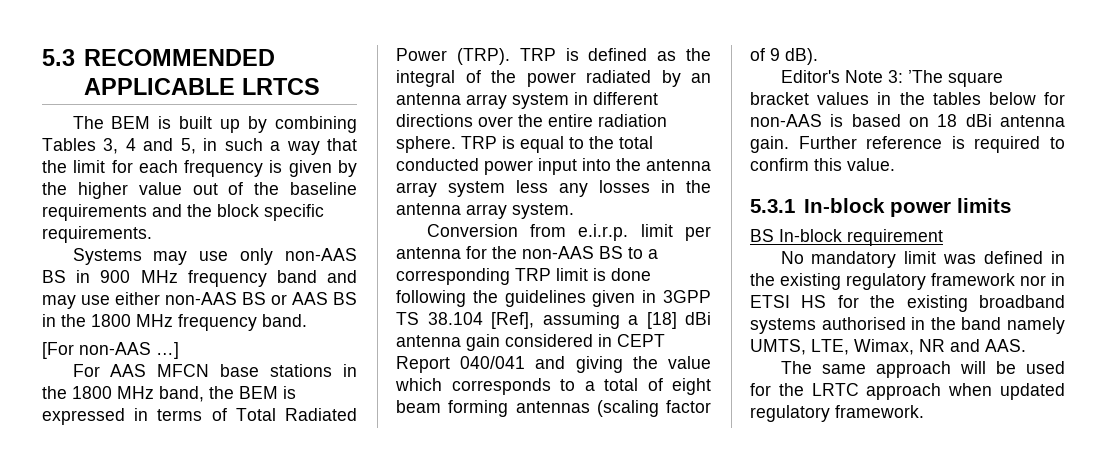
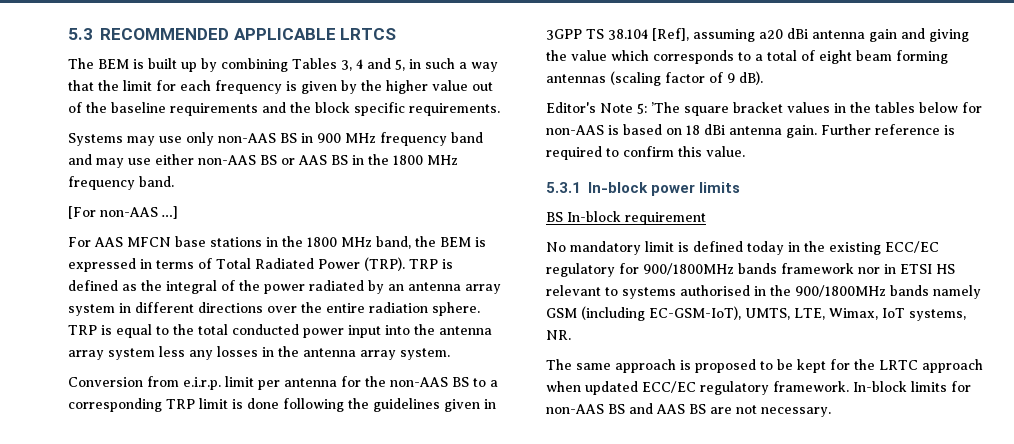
- Conversion from e.i.r.p. limit per antenna for the non-AAS BS to a corresponding TRP limit is done following the guidelines given in 3GPP TS 38.104 [Ref], assuming a [18] dBi antenna gain considered in CEPT Report 040/041 and giving the value which corresponds to a total of eight beam forming antennas (scaling factor of 9 dB).
+ Conversion from e.i.r.p. limit per antenna for the non-AAS BS to a corresponding TRP limit is done following the guidelines given in 3GPP TS 38.104 [Ref], assuming a20 dBi antenna gain and giving the value which corresponds to a total of eight beam forming antennas (scaling factor of 9 dB).
- Editor's Note 3: ’The square bracket values in the tables below for non-AAS is based on 18 dBi antenna gain.
+ Editor's Note 5: ’The square bracket values in the tables below for non-AAS is based on 18 dBi antenna gain.
- No mandatory limit was defined in the existing regulatory framework nor in ETSI HS for the existing broadband systems authorised in the band namely UMTS, LTE, Wimax, NR and AAS.
- The same approach will be used for the LRTC approach when updated regulatory framework.
+ No mandatory limit is defined today in the existing ECC/EC regulatory for 900/1800MHz bands framework nor in ETSI HS relevant to systems authorised in the 900/1800MHz bands namely GSM (including EC-GSM-IoT), UMTS, LTE, Wimax, IoT systems, NR.
+ The same approach is proposed to be kept for the LRTC approach when updated ECC/EC regulatory framework.
+ In-block limits for non-AAS BS and AAS BS are not necessary.

